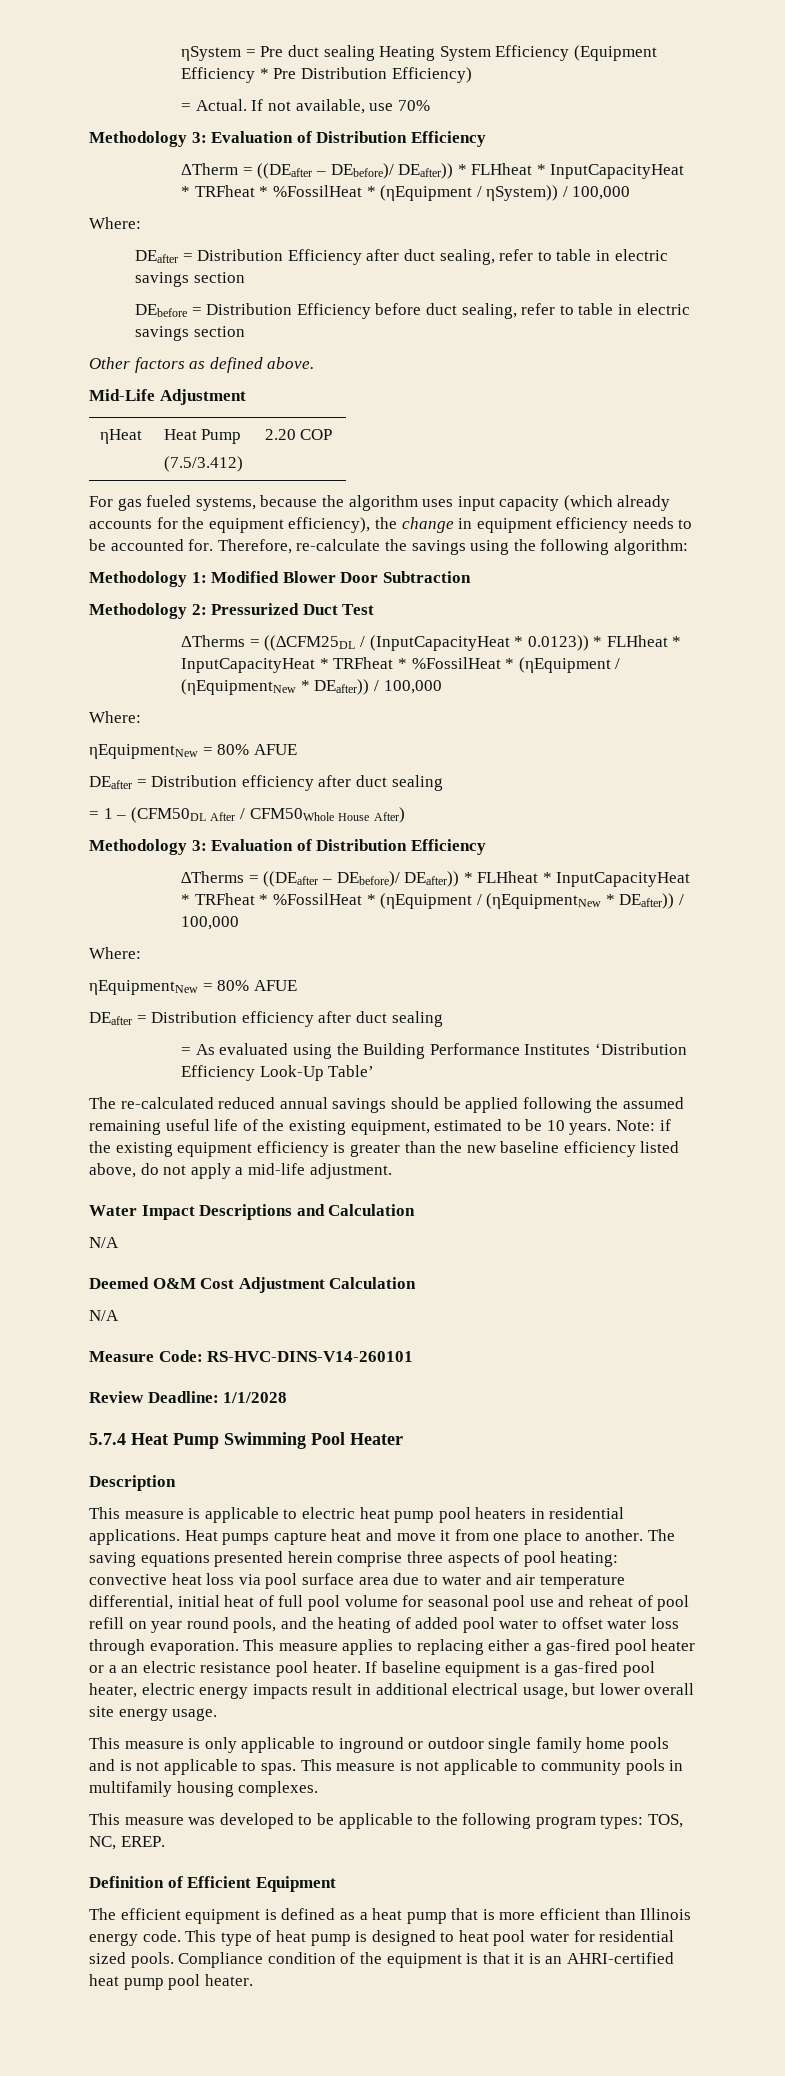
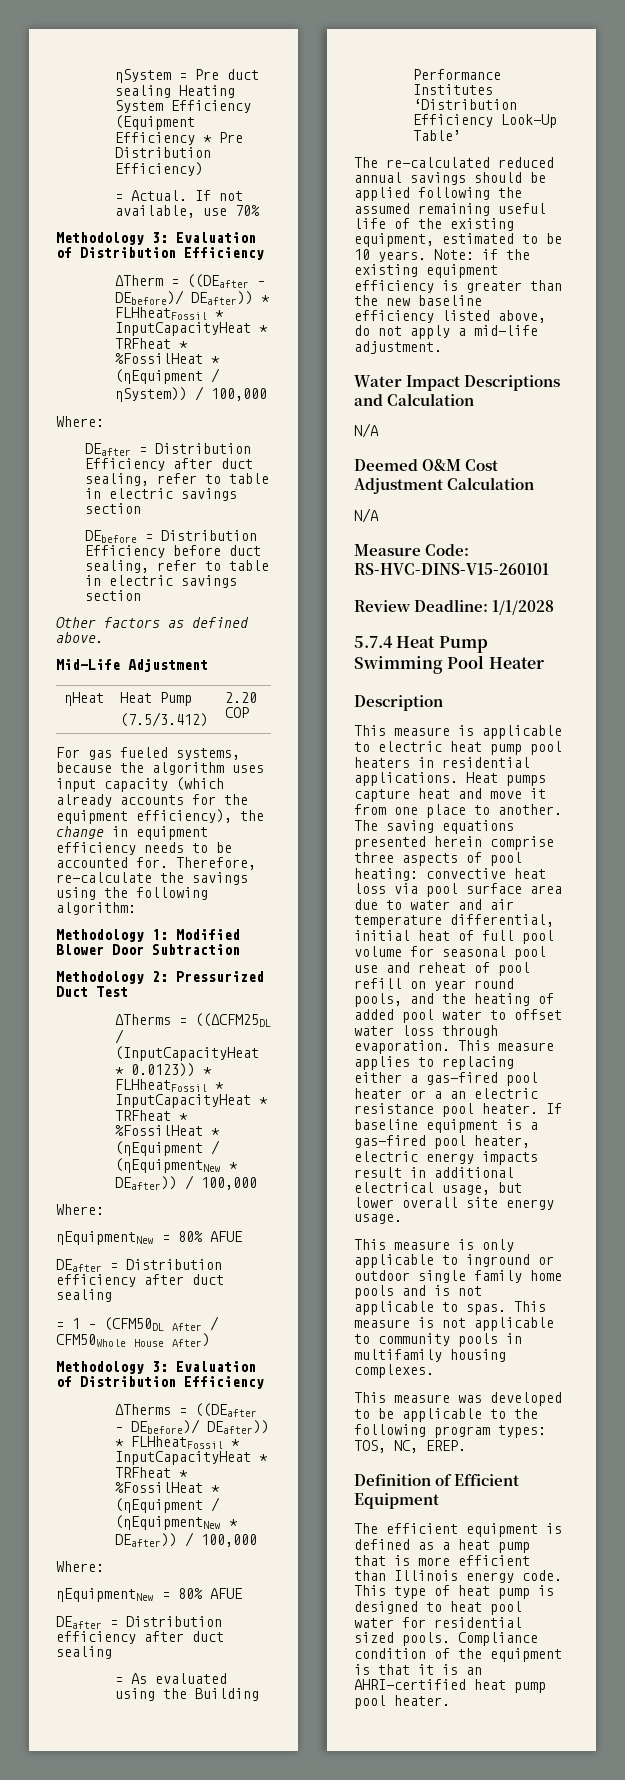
- ΔTherm = ((DEafter – DEbefore)/ DEafter)) * FLHheat * InputCapacityHeat * TRFheat * %FossilHeat * (ηEquipment / ηSystem)) / 100,000
+ ΔTherm = ((DEafter – DEbefore)/ DEafter)) * FLHheatFossil * InputCapacityHeat * TRFheat * %FossilHeat * (ηEquipment / ηSystem)) / 100,000
- ΔTherms = ((∆CFM25DL / (InputCapacityHeat * 0.0123)) * FLHheat * InputCapacityHeat * TRFheat * %FossilHeat * (ηEquipment / (ηEquipmentNew * DEafter)) / 100,000
+ ΔTherms = ((∆CFM25DL / (InputCapacityHeat * 0.0123)) * FLHheatFossil * InputCapacityHeat * TRFheat * %FossilHeat * (ηEquipment / (ηEquipmentNew * DEafter)) / 100,000
- ∆Therms = ((DEafter – DEbefore)/ DEafter)) * FLHheat * InputCapacityHeat * TRFheat * %FossilHeat * (ηEquipment / (ηEquipmentNew * DEafter)) / 100,000
+ ∆Therms = ((DEafter – DEbefore)/ DEafter)) * FLHheatFossil * InputCapacityHeat * TRFheat * %FossilHeat * (ηEquipment / (ηEquipmentNew * DEafter)) / 100,000
- Measure Code: RS-HVC-DINS-V14-260101
+ Measure Code: RS-HVC-DINS-V15-260101

